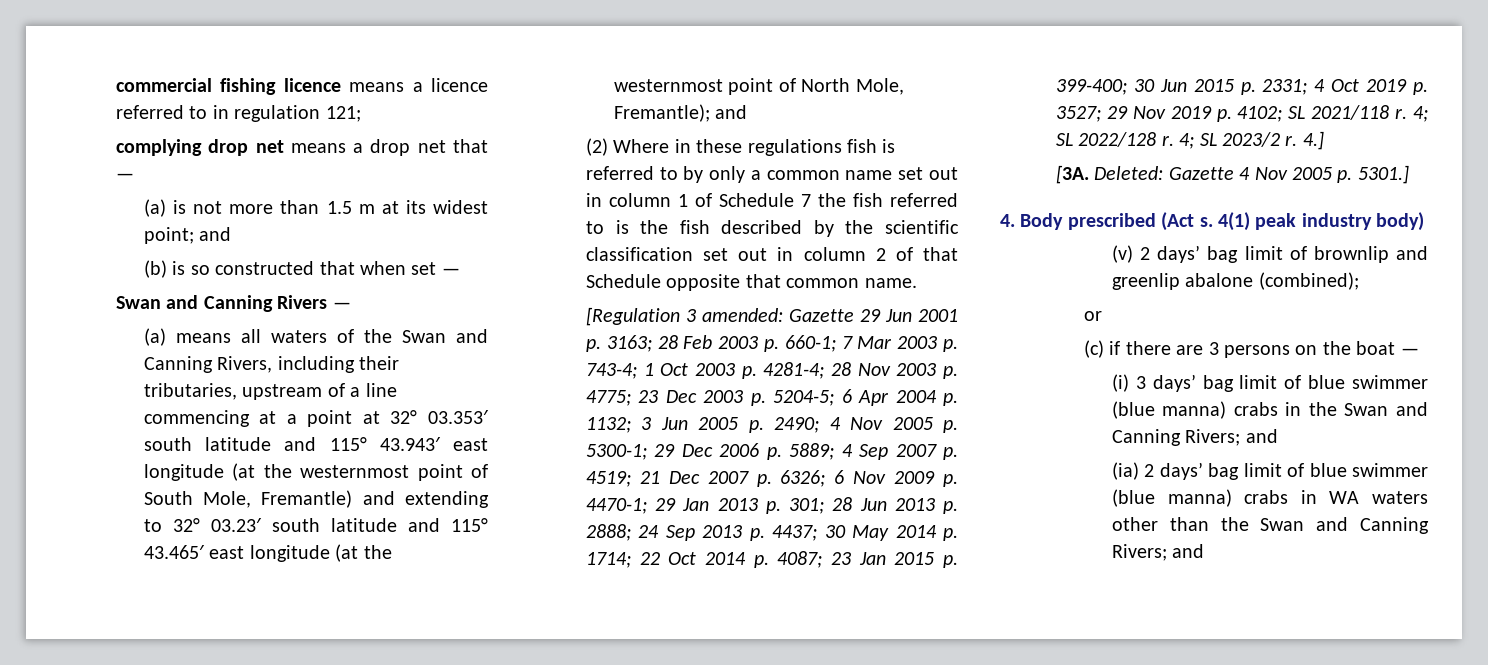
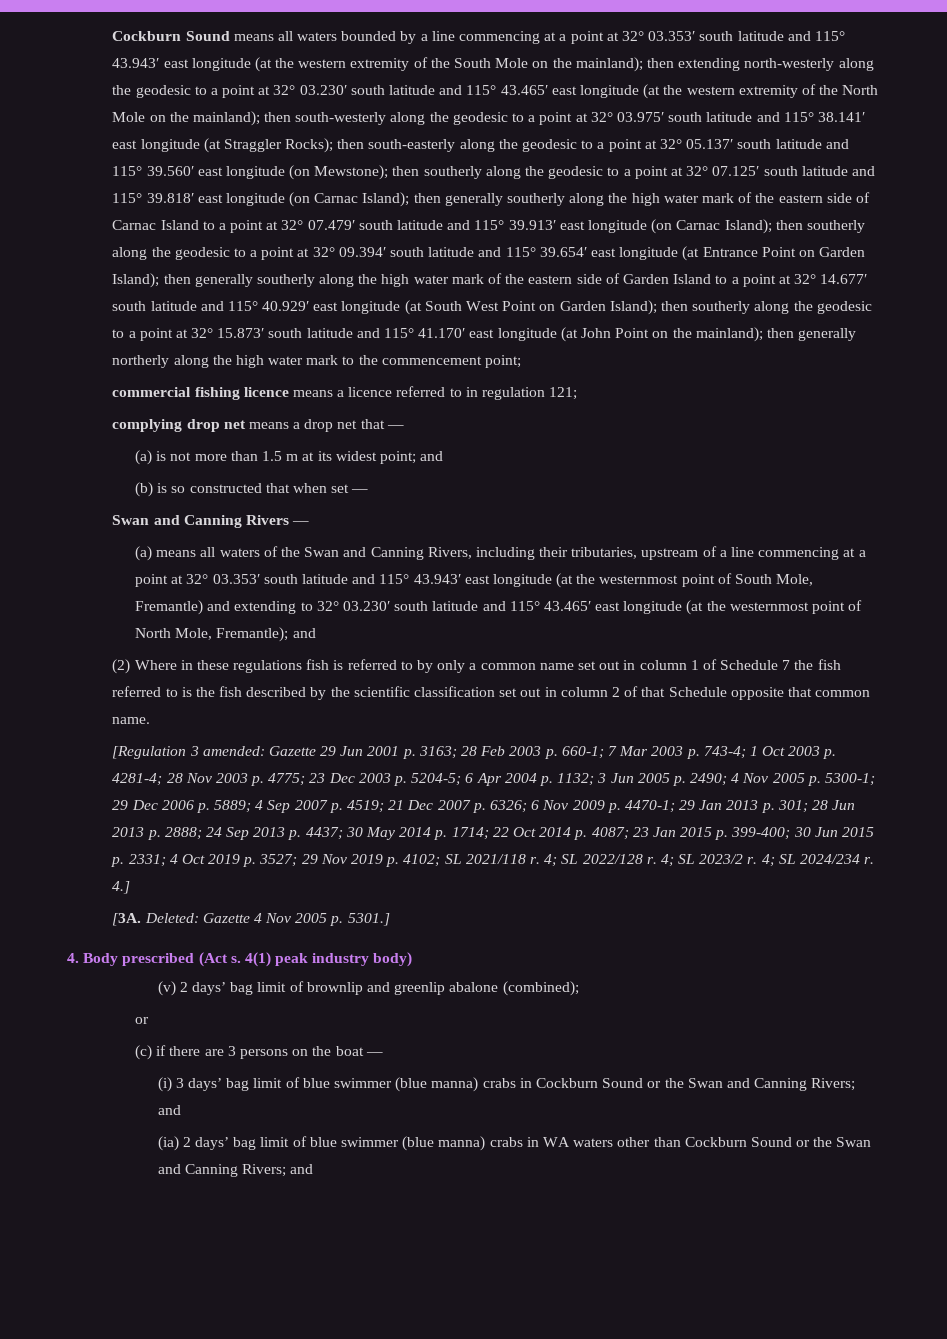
+ Cockburn Sound means all waters bounded by a line commencing at a point at 32° 03.353′ south latitude and 115° 43.943′ east longitude (at the western extremity of the South Mole on the mainland); then extending north-westerly along the geodesic to a point at 32° 03.230′ south latitude and 115° 43.465′ east longitude (at the western extremity of the North Mole on the mainland); then south-westerly along the geodesic to a point at 32° 03.975′ south latitude and 115° 38.141′ east longitude (at Straggler Rocks); then south-easterly along the geodesic to a point at 32° 05.137′ south latitude and 115° 39.560′ east longitude (on Mewstone); then southerly along the geodesic to a point at 32° 07.125′ south latitude and 115° 39.818′ east longitude (on Carnac Island); then generally southerly along the high water mark of the eastern side of Carnac Island to a point at 32° 07.479′ south latitude and 115° 39.913′ east longitude (on Carnac Island); then southerly along the geodesic to a point at 32° 09.394′ south latitude and 115° 39.654′ east longitude (at Entrance Point on Garden Island); then generally southerly along the high water mark of the eastern side of Garden Island to a point at 32° 14.677′ south latitude and 115° 40.929′ east longitude (at South West Point on Garden Island); then southerly along the geodesic to a point at 32° 15.873′ south latitude and 115° 41.170′ east longitude (at John Point on the mainland); then generally northerly along the high water mark to the commencement point;
- (a) means all waters of the Swan and Canning Rivers, including their tributaries, upstream of a line commencing at a point at 32° 03.353′ south latitude and 115° 43.943′ east longitude (at the westernmost point of South Mole, Fremantle) and extending to 32° 03.23′ south latitude and 115° 43.465′ east longitude (at the westernmost point of North Mole, Fremantle); and
+ (a) means all waters of the Swan and Canning Rivers, including their tributaries, upstream of a line commencing at a point at 32° 03.353′ south latitude and 115° 43.943′ east longitude (at the westernmost point of South Mole, Fremantle) and extending to 32° 03.230′ south latitude and 115° 43.465′ east longitude (at the westernmost point of North Mole, Fremantle); and
+ 4; SL 2024/234 r.
- (i) 3 days’ bag limit of blue swimmer (blue manna) crabs in the Swan and Canning Rivers; and
+ (i) 3 days’ bag limit of blue swimmer (blue manna) crabs in Cockburn Sound or the Swan and Canning Rivers; and
- (ia) 2 days’ bag limit of blue swimmer (blue manna) crabs in WA waters other than the Swan and Canning Rivers; and
+ (ia) 2 days’ bag limit of blue swimmer (blue manna) crabs in WA waters other than Cockburn Sound or the Swan and Canning Rivers; and

